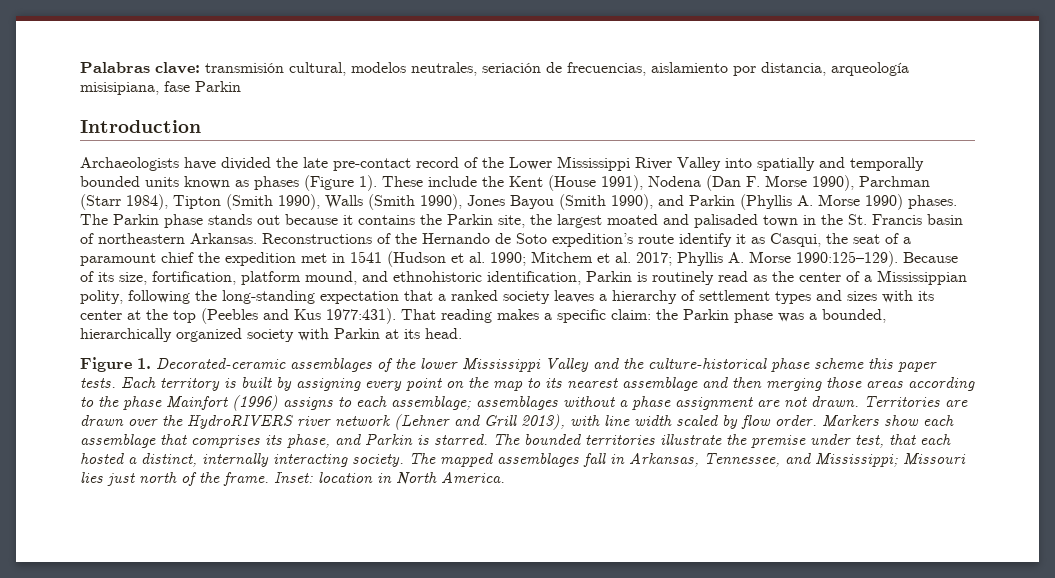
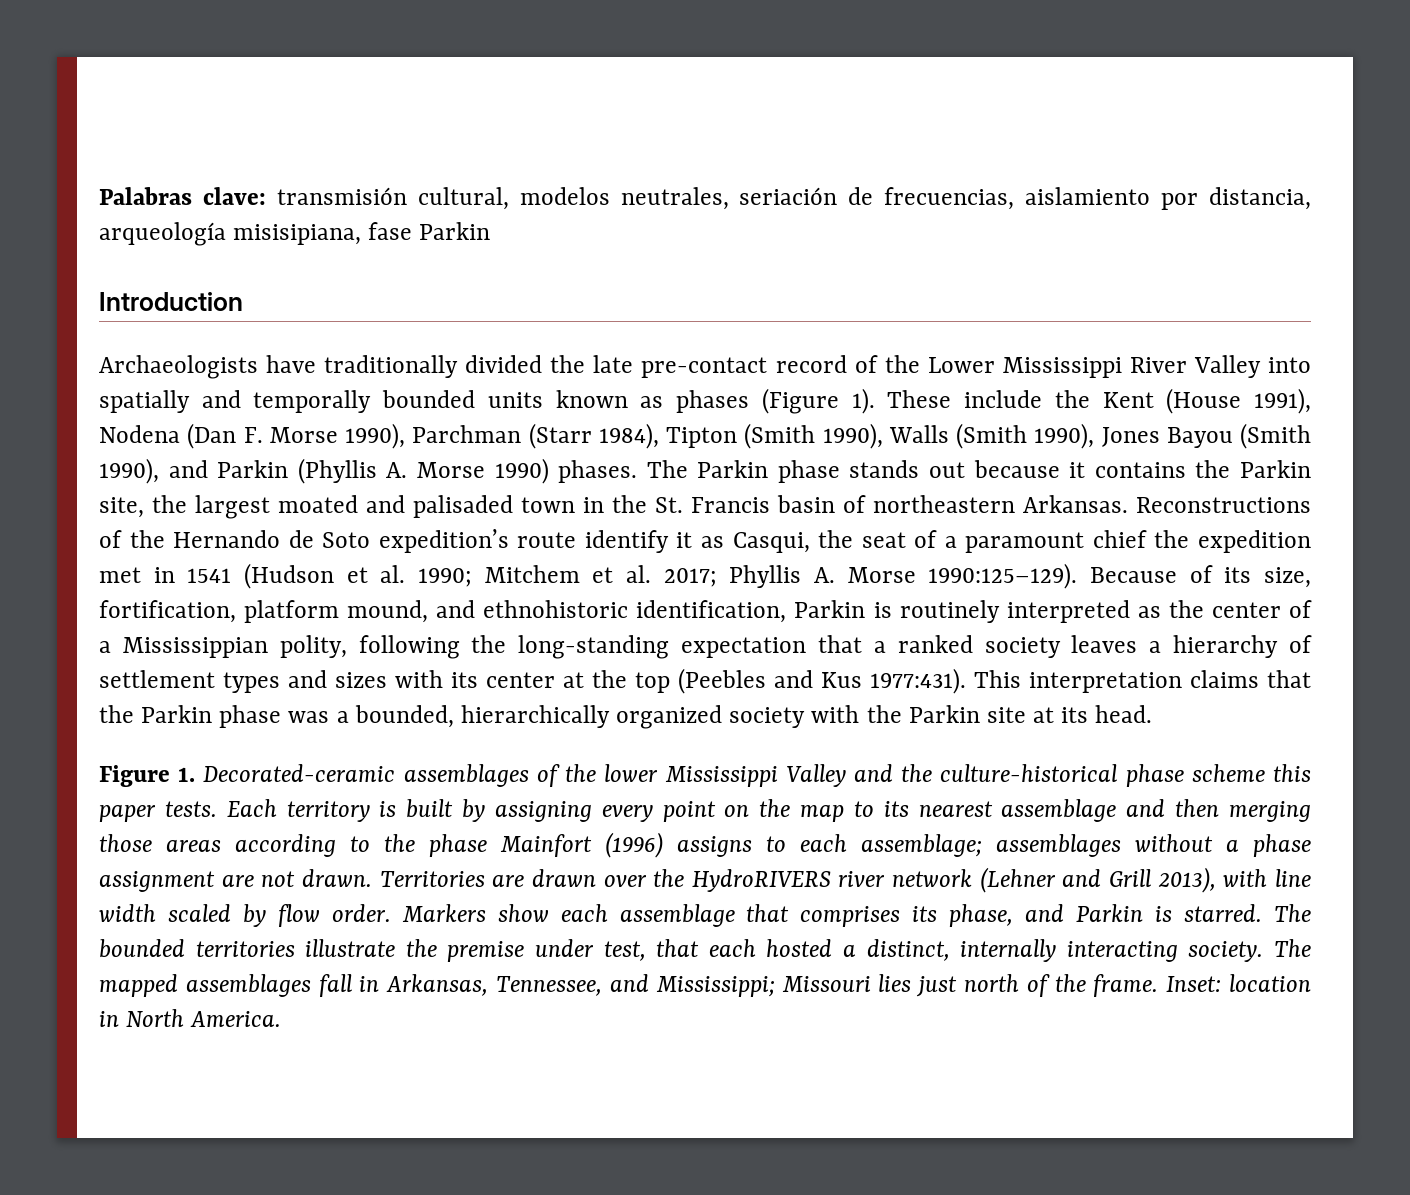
- Archaeologists have divided the late pre-contact record of the Lower Mississippi River Valley into spatially and temporally bounded units known as phases (Figure 1).
+ Archaeologists have traditionally divided the late pre-contact record of the Lower Mississippi River Valley into spatially and temporally bounded units known as phases (Figure 1).
- Because of its size, fortification, platform mound, and ethnohistoric identification, Parkin is routinely read as the center of a Mississippian polity, following the long-standing expectation that a ranked society leaves a hierarchy of settlement types and sizes with its center at the top (Peebles and Kus 1977:431).
+ Because of its size, fortification, platform mound, and ethnohistoric identification, Parkin is routinely interpreted as the center of a Mississippian polity, following the long-standing expectation that a ranked society leaves a hierarchy of settlement types and sizes with its center at the top (Peebles and Kus 1977:431).
- That reading makes a specific claim: the Parkin phase was a bounded, hierarchically organized society with Parkin at its head.
+ This interpretation claims that the Parkin phase was a bounded, hierarchically organized society with the Parkin site at its head.

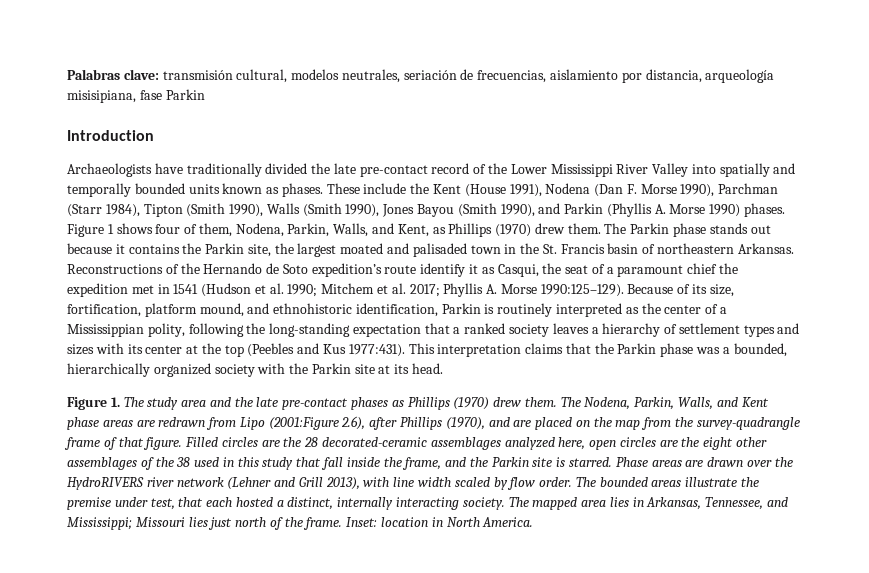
- Archaeologists have traditionally divided the late pre-contact record of the Lower Mississippi River Valley into spatially and temporally bounded units known as phases (Figure 1).
+ Archaeologists have traditionally divided the late pre-contact record of the Lower Mississippi River Valley into spatially and temporally bounded units known as phases.
+ Figure 1 shows four of them, Nodena, Parkin, Walls, and Kent, as Phillips (1970) drew them.
- Figure 1. Decorated-ceramic assemblages of the lower Mississippi Valley and the culture-historical phase scheme this paper tests. Each territory is built by assigning every point on the map to its nearest assemblage and then merging those areas according to the phase Mainfort (1996) assigns to each assemblage; assemblages without a phase assignment are not drawn. Territories are drawn over the HydroRIVERS river network (Lehner and Grill 2013), with line width scaled by flow order.
+ Figure 1. The study area and the late pre-contact phases as Phillips (1970) drew them. The Nodena, Parkin, Walls, and Kent phase areas are redrawn from Lipo (2001:Figure 2.6), after Phillips (1970), and are placed on the map from the survey-quadrangle frame of that figure. Filled circles are the 28 decorated-ceramic assemblages analyzed here, open circles are the eight other assemblages of the 38 used in this study that fall inside the frame, and the Parkin site is starred. Phase areas are drawn over the HydroRIVERS river network (Lehner and Grill 2013), with line width scaled by flow order.
- Markers show each assemblage that comprises its phase, and Parkin is starred.
- The bounded territories illustrate the premise under test, that each hosted a distinct, internally interacting society.
+ The bounded areas illustrate the premise under test, that each hosted a distinct, internally interacting society.
- The mapped assemblages fall in Arkansas, Tennessee, and Mississippi; Missouri lies just north of the frame.
+ The mapped area lies in Arkansas, Tennessee, and Mississippi; Missouri lies just north of the frame.

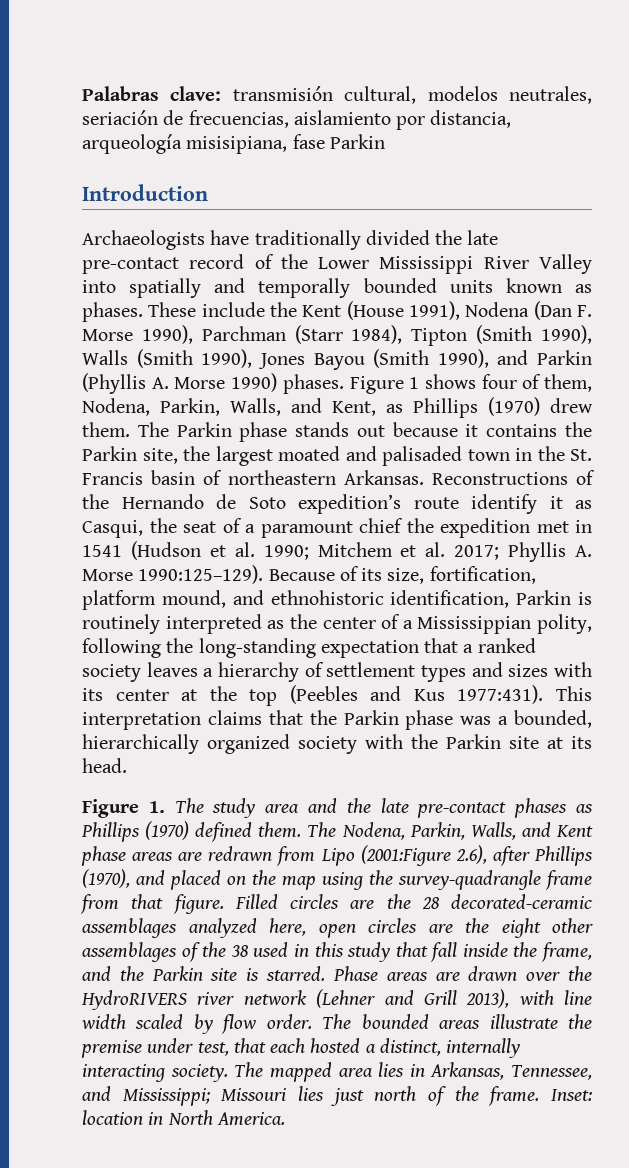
- Figure 1. The study area and the late pre-contact phases as Phillips (1970) drew them.
+ Figure 1. The study area and the late pre-contact phases as Phillips (1970) defined them.
- The Nodena, Parkin, Walls, and Kent phase areas are redrawn from Lipo (2001:Figure 2.6), after Phillips (1970), and are placed on the map from the survey-quadrangle frame of that figure.
+ The Nodena, Parkin, Walls, and Kent phase areas are redrawn from Lipo (2001:Figure 2.6), after Phillips (1970), and placed on the map using the survey-quadrangle frame from that figure.

